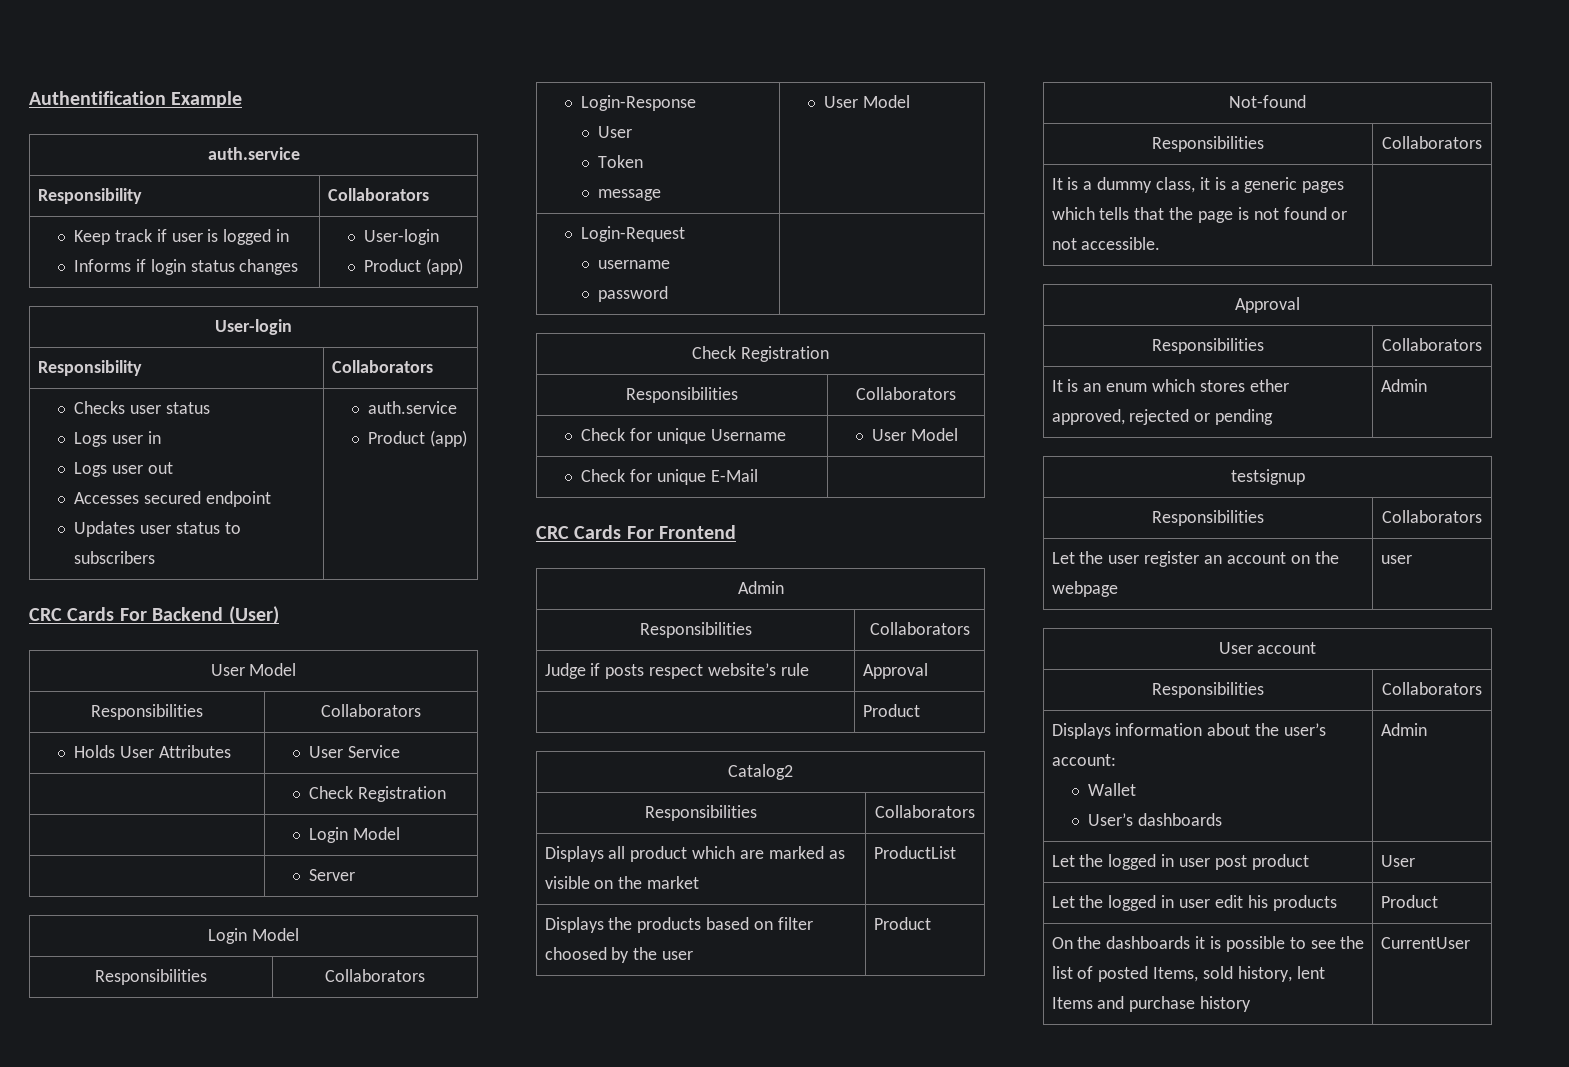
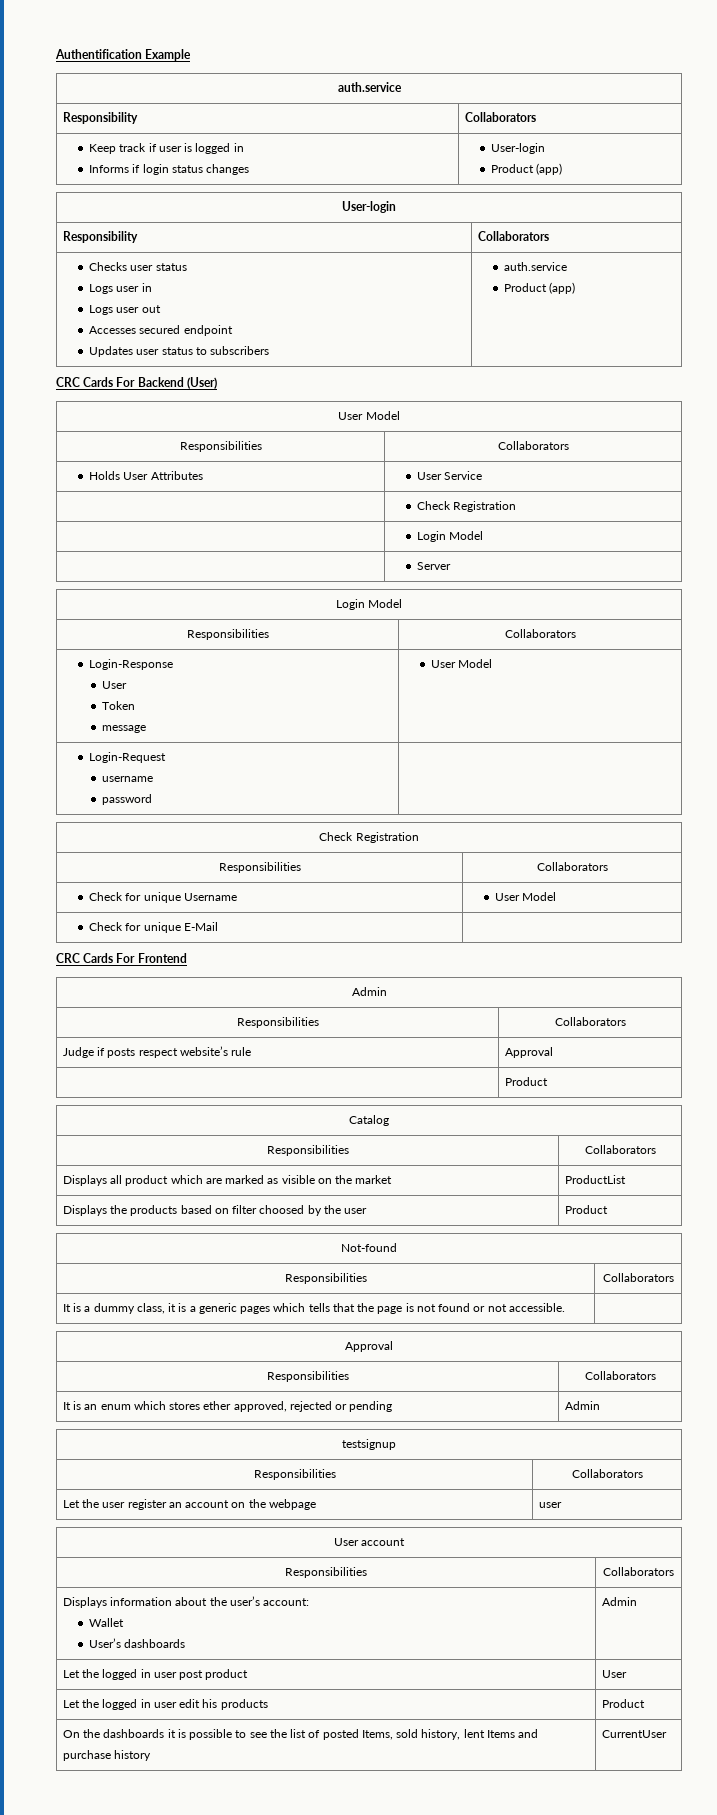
- Catalog2
+ Catalog

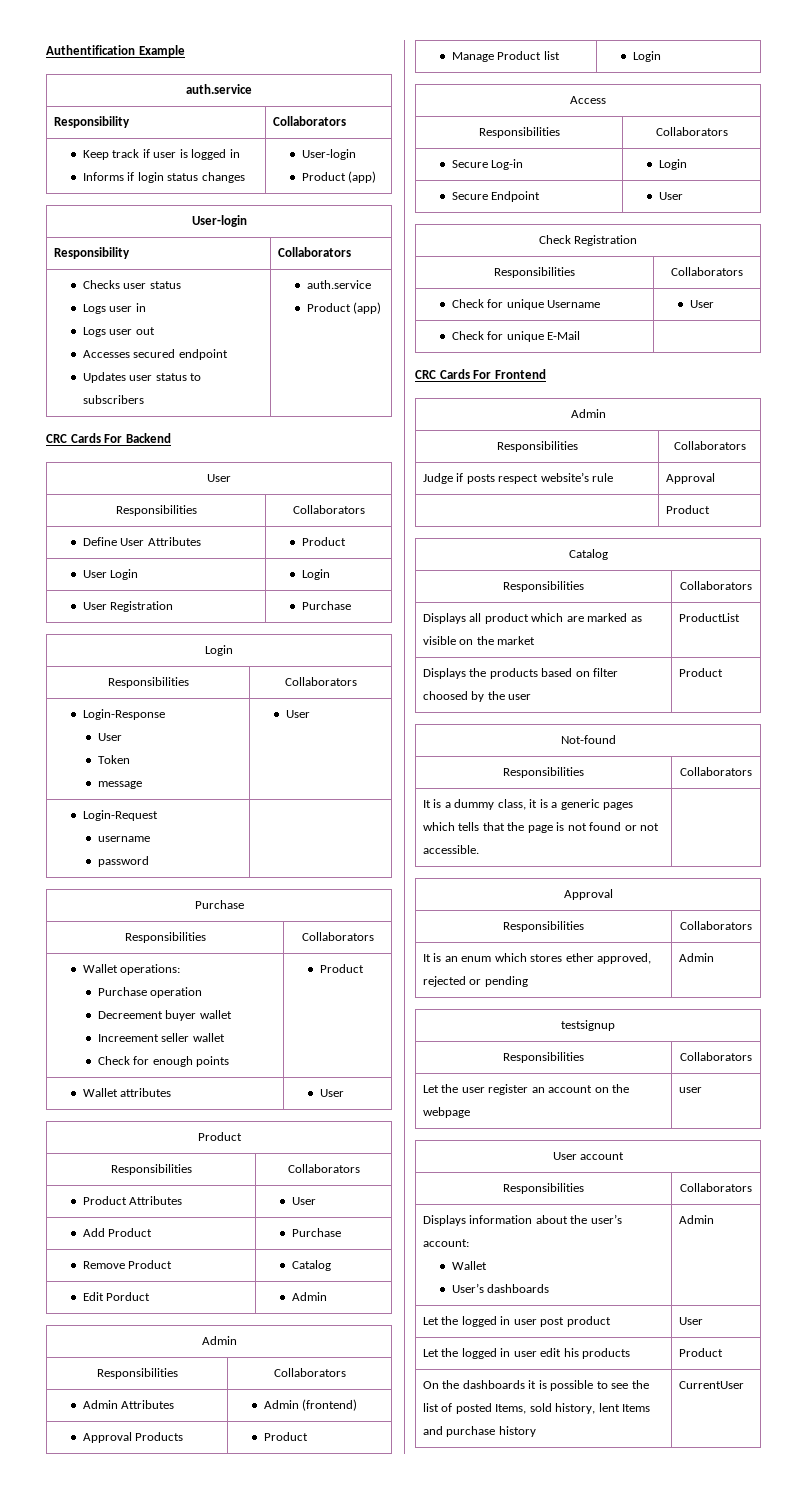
- CRC Cards For Backend (User)
- User Model
+ CRC Cards For Backend
+ User
  Responsibilities | Collaborators
- Holds User Attributes | User Service
- | Check Registration
- | Login Model
- | Server
- Login Model
+ Define User Attributes | Product
+ User Login | Login
+ User Registration | Purchase
+ Login
  Login-Response
  User
  Token
- message | User Model
+ message | User
  Login-Request
  username
  password |
+ Purchase
+ Responsibilities | Collaborators
+ Wallet operations:
+ Purchase operation
+ Decreement buyer wallet
+ Increement seller wallet
+ Check for enough points | Product
+ Wallet attributes | User
+ Product
+ Responsibilities | Collaborators
+ Product Attributes | User
+ Add Product | Purchase
+ Remove Product | Catalog
+ Edit Porduct | Admin
+ Admin
+ Responsibilities | Collaborators
+ Admin Attributes | Admin (frontend)
+ Approval Products | Product
+ Manage Product list | Login
+ Access
+ Responsibilities | Collaborators
+ Secure Log-in | Login
+ Secure Endpoint | User
- Check for unique Username | User Model
+ Check for unique Username | User

